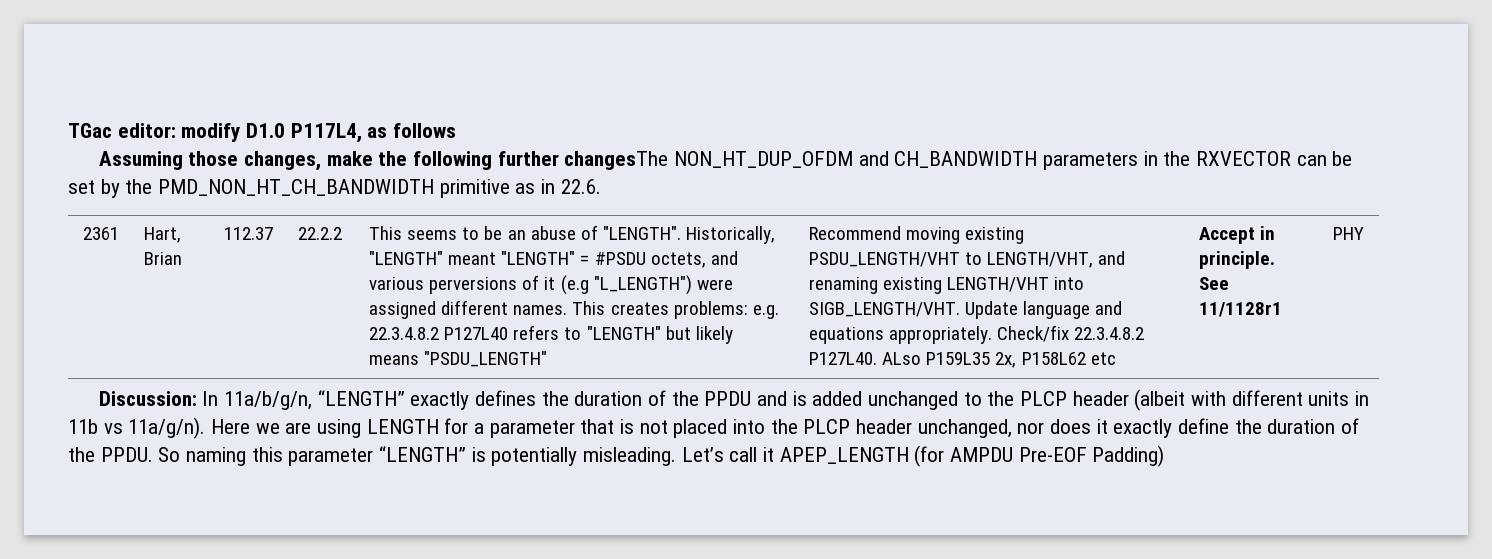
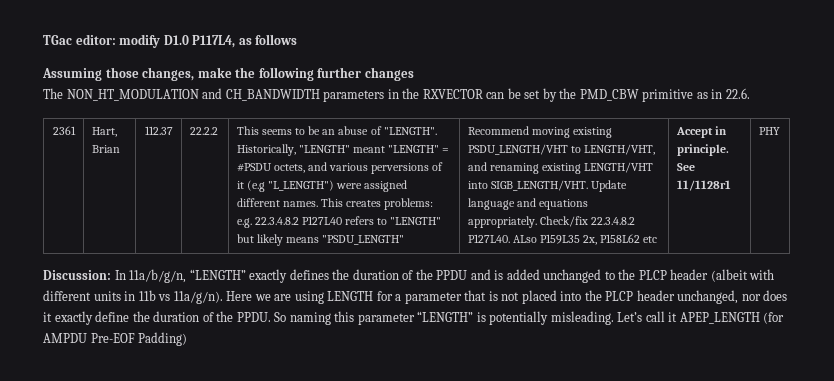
- Assuming those changes, make the following further changesThe NON_HT_DUP_OFDM and CH_BANDWIDTH parameters in the RXVECTOR can be set by the PMD_NON_HT_CH_BANDWIDTH primitive as in 22.6.
+ Assuming those changes, make the following further changes
+ The NON_HT_MODULATION and CH_BANDWIDTH parameters in the RXVECTOR can be set by the PMD_CBW primitive as in 22.6.

